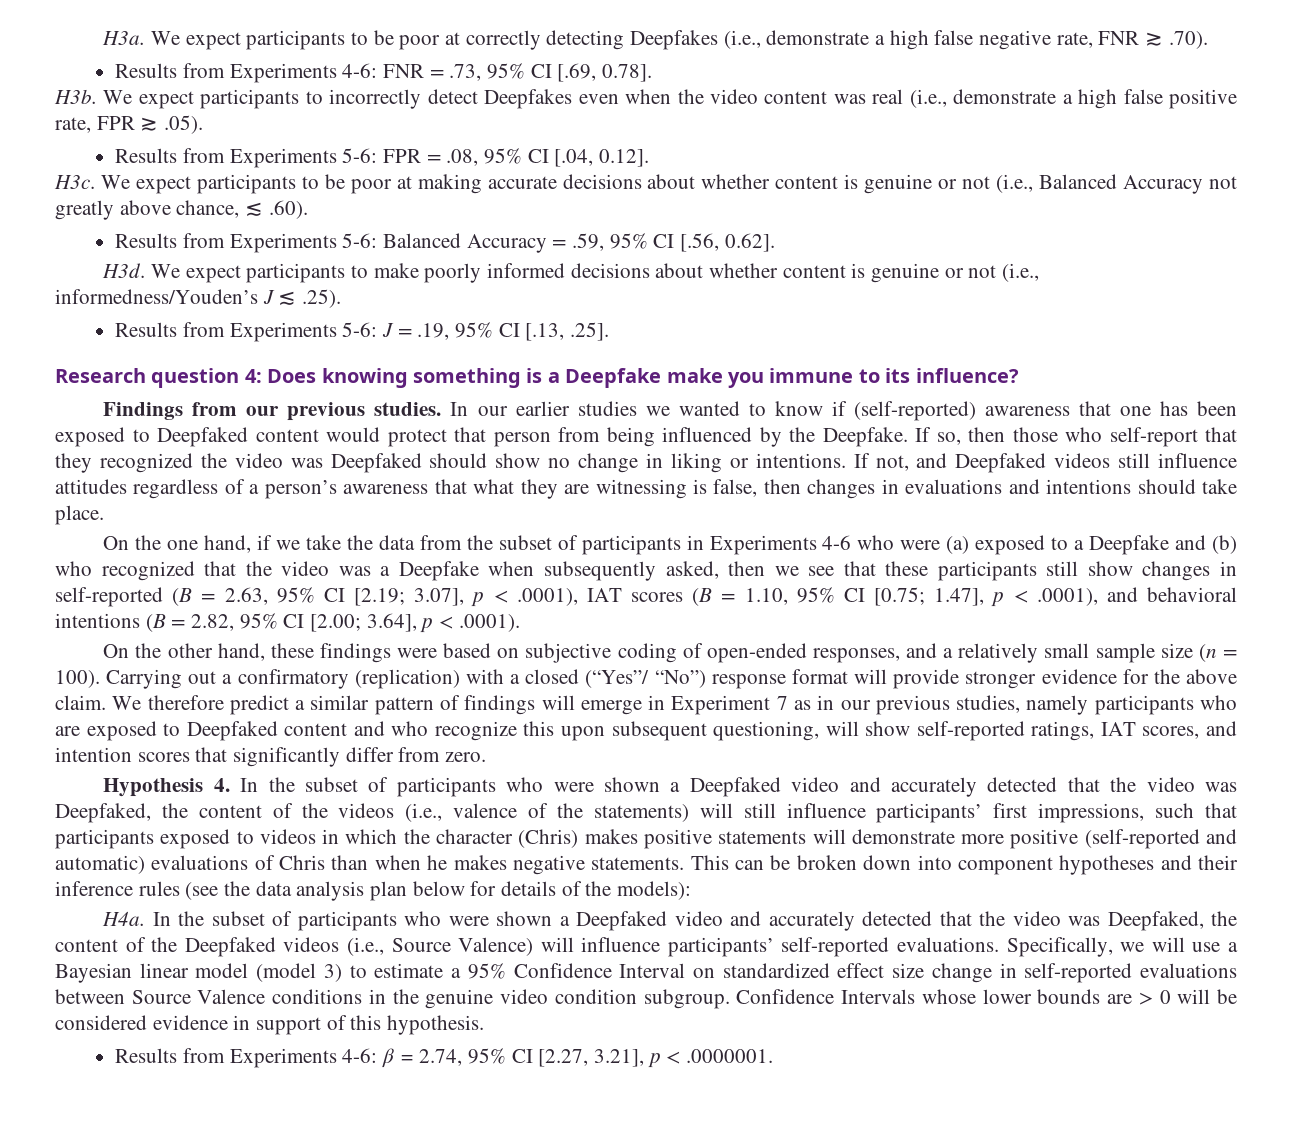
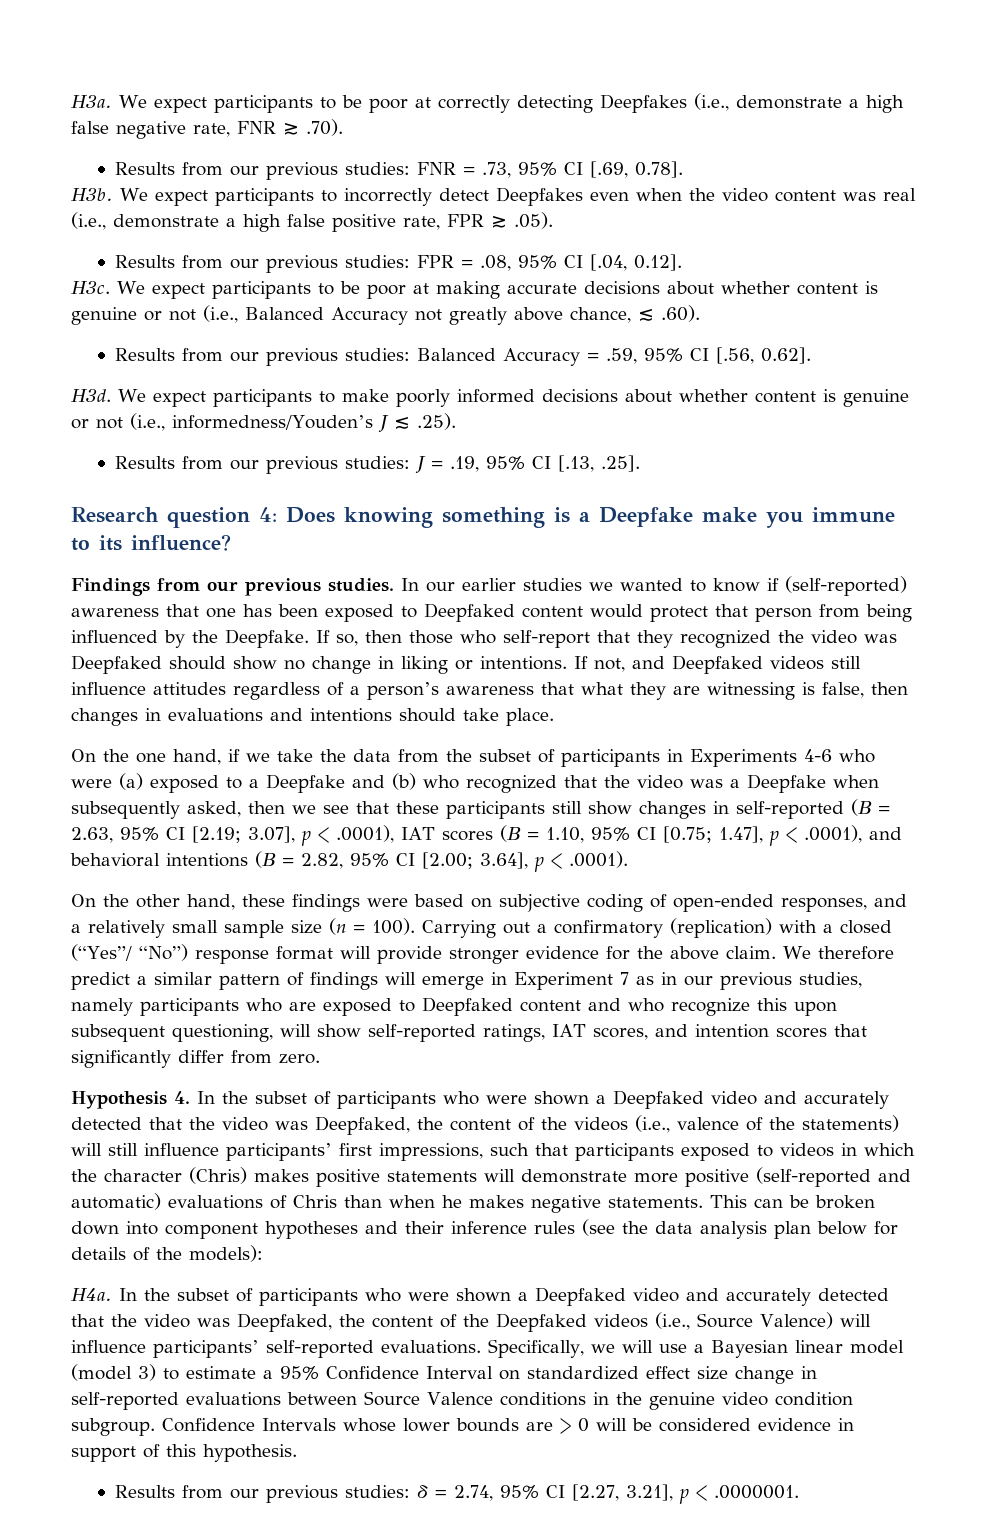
- Results from Experiments 4-6: FNR = .73, 95% CI [.69, 0.78].
+ Results from our previous studies: FNR = .73, 95% CI [.69, 0.78].
- Results from Experiments 5-6: FPR = .08, 95% CI [.04, 0.12].
+ Results from our previous studies: FPR = .08, 95% CI [.04, 0.12].
- Results from Experiments 5-6: Balanced Accuracy = .59, 95% CI [.56, 0.62].
+ Results from our previous studies: Balanced Accuracy = .59, 95% CI [.56, 0.62].
- Results from Experiments 5-6: J = .19, 95% CI [.13, .25].
+ Results from our previous studies: J = .19, 95% CI [.13, .25].
- Results from Experiments 4-6: β = 2.74, 95% CI [2.27, 3.21], p < .0000001.
+ Results from our previous studies: δ = 2.74, 95% CI [2.27, 3.21], p < .0000001.

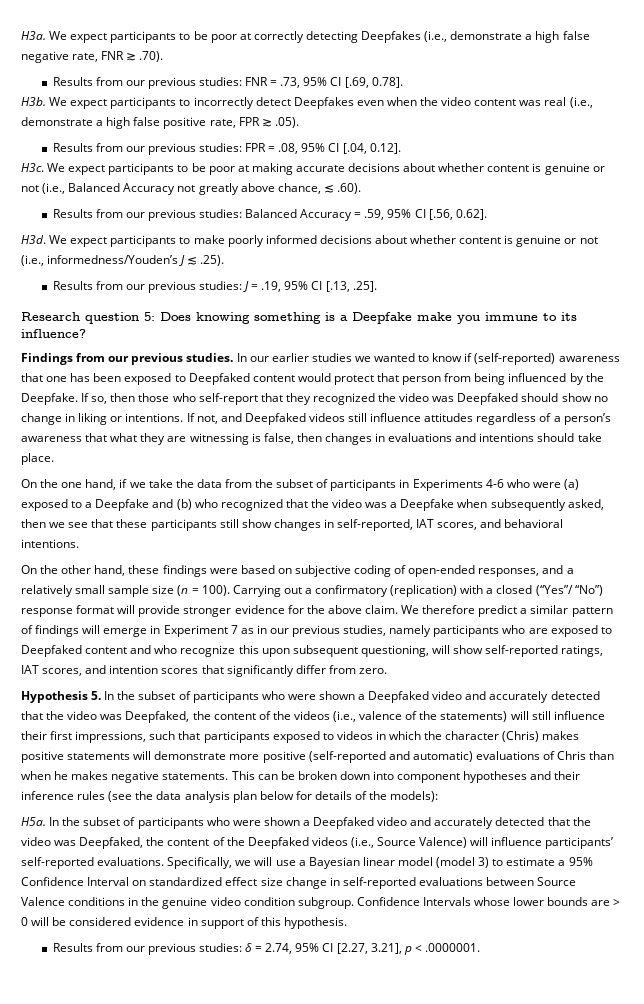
- Research question 4: Does knowing something is a Deepfake make you immune to its influence?
+ Research question 5: Does knowing something is a Deepfake make you immune to its influence?
- On the one hand, if we take the data from the subset of participants in Experiments 4-6 who were (a) exposed to a Deepfake and (b) who recognized that the video was a Deepfake when subsequently asked, then we see that these participants still show changes in self-reported (B = 2.63, 95% CI [2.19; 3.07], p < .0001), IAT scores (B = 1.10, 95% CI [0.75; 1.47], p < .0001), and behavioral intentions (B = 2.82, 95% CI [2.00; 3.64], p < .0001).
+ On the one hand, if we take the data from the subset of participants in Experiments 4-6 who were (a) exposed to a Deepfake and (b) who recognized that the video was a Deepfake when subsequently asked, then we see that these participants still show changes in self-reported, IAT scores, and behavioral intentions.
- Hypothesis 4. In the subset of participants who were shown a Deepfaked video and accurately detected that the video was Deepfaked, the content of the videos (i.e., valence of the statements) will still influence participants’ first impressions, such that participants exposed to videos in which the character (Chris) makes positive statements will demonstrate more positive (self-reported and automatic) evaluations of Chris than when he makes negative statements.
+ Hypothesis 5. In the subset of participants who were shown a Deepfaked video and accurately detected that the video was Deepfaked, the content of the videos (i.e., valence of the statements) will still influence their first impressions, such that participants exposed to videos in which the character (Chris) makes positive statements will demonstrate more positive (self-reported and automatic) evaluations of Chris than when he makes negative statements.
- H4a. In the subset of participants who were shown a Deepfaked video and accurately detected that the video was Deepfaked, the content of the Deepfaked videos (i.e., Source Valence) will influence participants’ self-reported evaluations.
+ H5a. In the subset of participants who were shown a Deepfaked video and accurately detected that the video was Deepfaked, the content of the Deepfaked videos (i.e., Source Valence) will influence participants’ self-reported evaluations.

